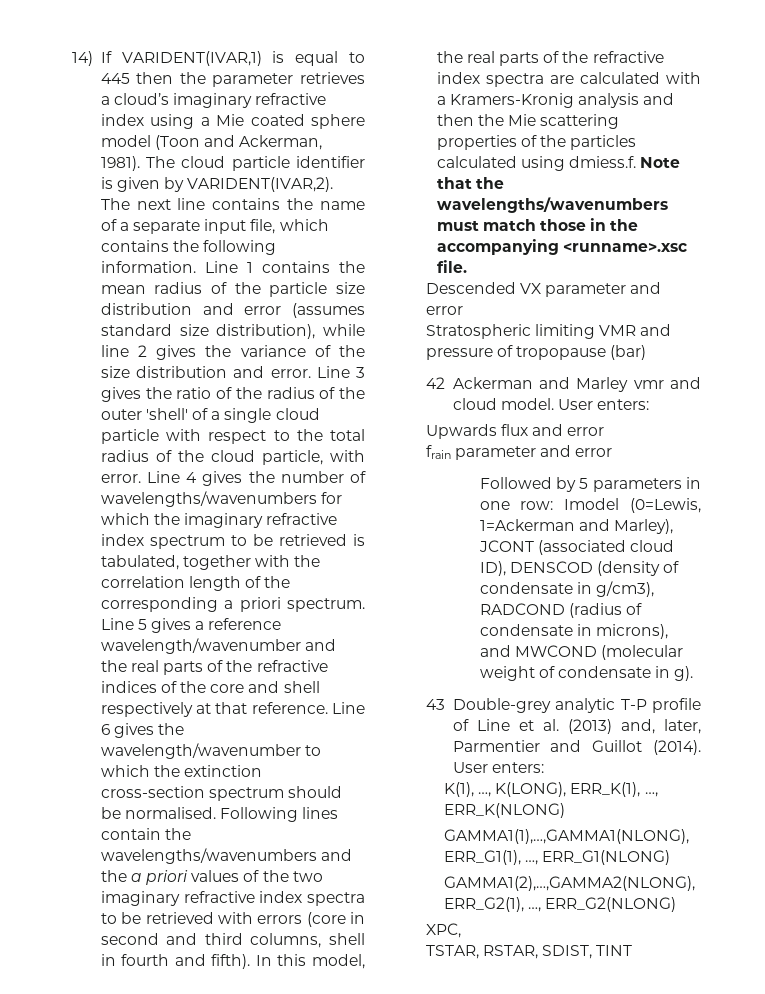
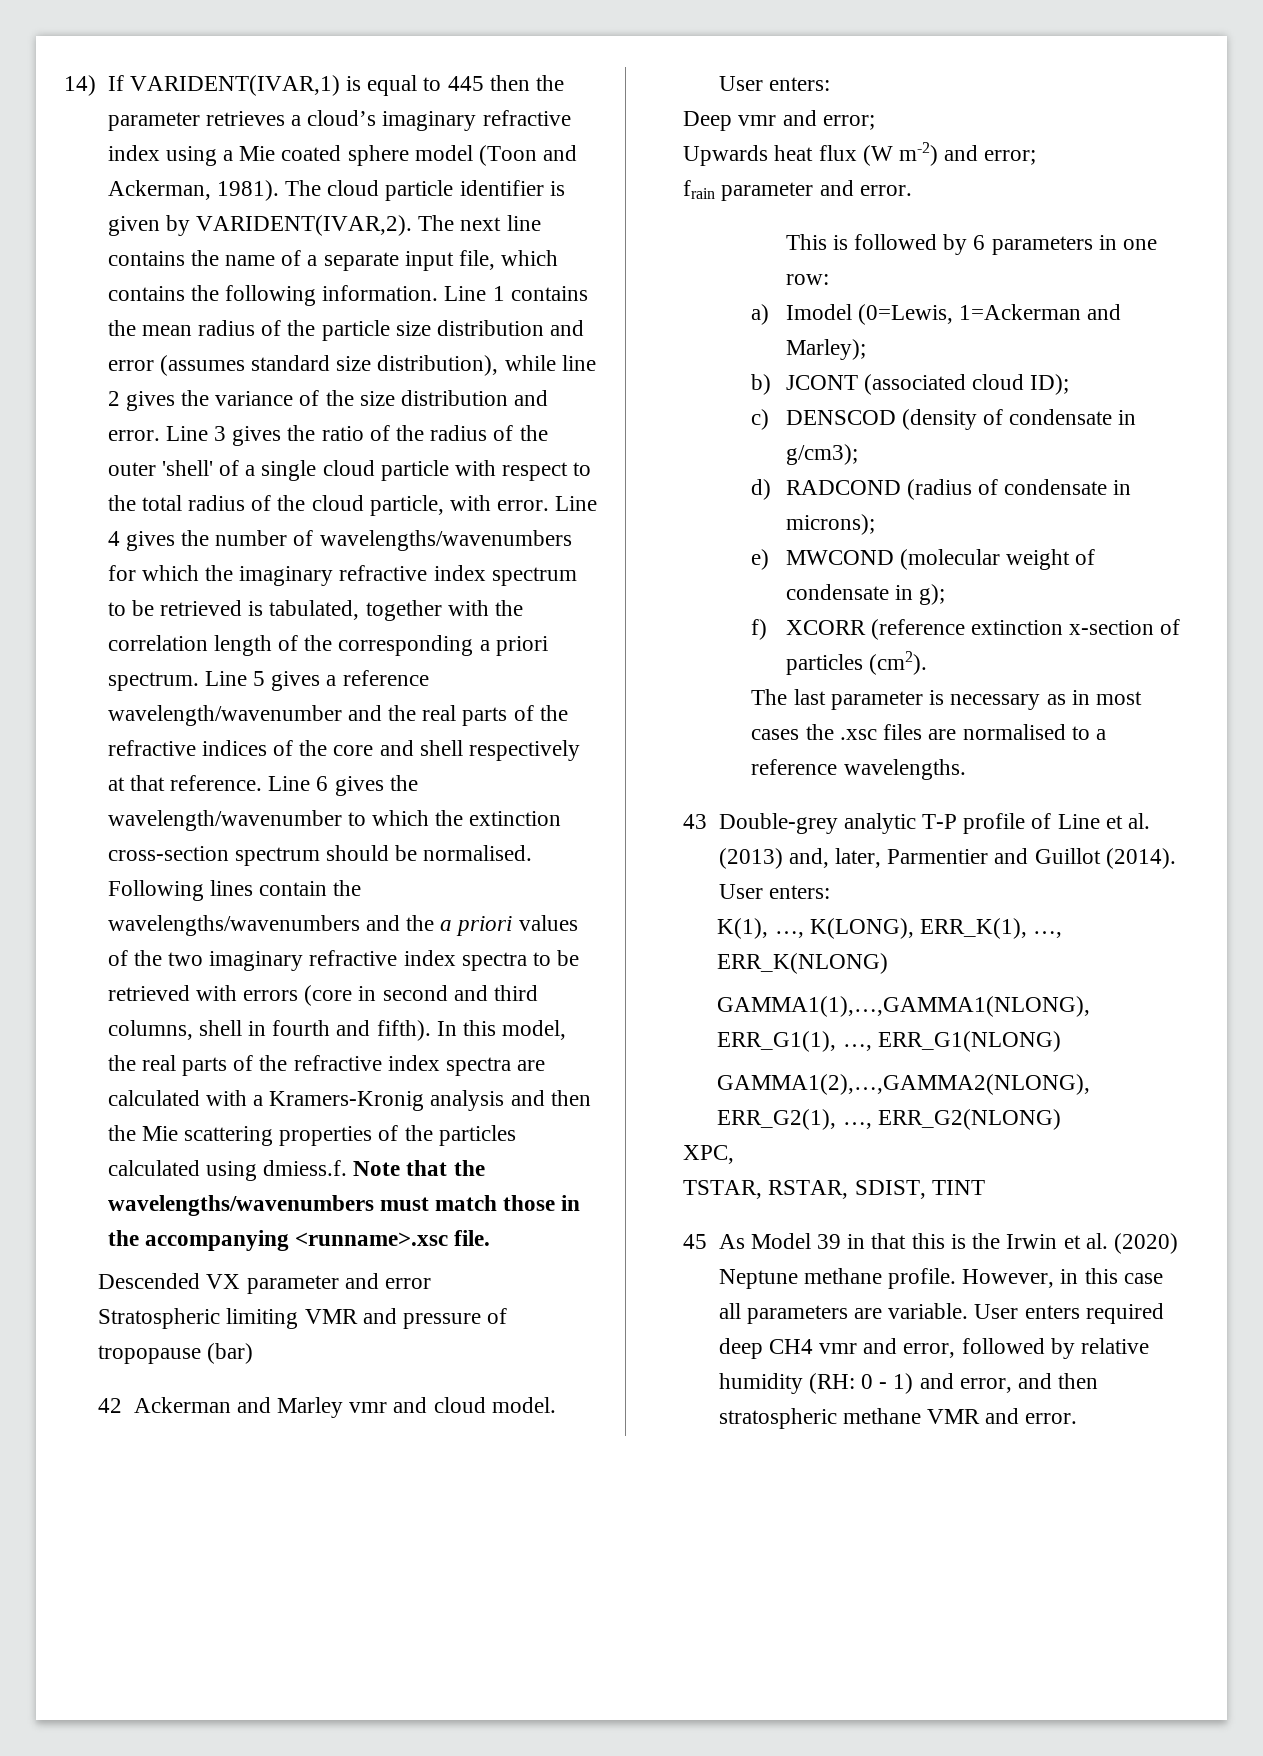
- Upwards flux and error
- frain parameter and error
- Followed by 5 parameters in one row: Imodel (0=Lewis, 1=Ackerman and Marley), JCONT (associated cloud ID), DENSCOD (density of condensate in g/cm3), RADCOND (radius of condensate in microns), and MWCOND (molecular weight of condensate in g).
+ Deep vmr and error;
+ Upwards heat flux (W m-2) and error;
+ frain parameter and error.
+ This is followed by 6 parameters in one row:
+ a) Imodel (0=Lewis, 1=Ackerman and Marley);
+ b) JCONT (associated cloud ID);
+ c) DENSCOD (density of condensate in g/cm3);
+ d) RADCOND (radius of condensate in microns);
+ e) MWCOND (molecular weight of condensate in g);
+ f) XCORR (reference extinction x-section of particles (cm2).
+ The last parameter is necessary as in most cases the .xsc files are normalised to a reference wavelengths.
+ 45 As Model 39 in that this is the Irwin et al. (2020) Neptune methane profile. However, in this case all parameters are variable. User enters required deep CH4 vmr and error, followed by relative humidity (RH: 0 - 1) and error, and then stratospheric methane VMR and error.

